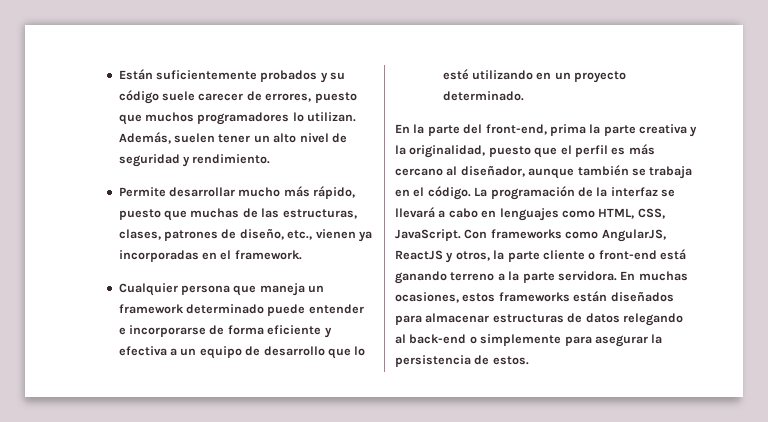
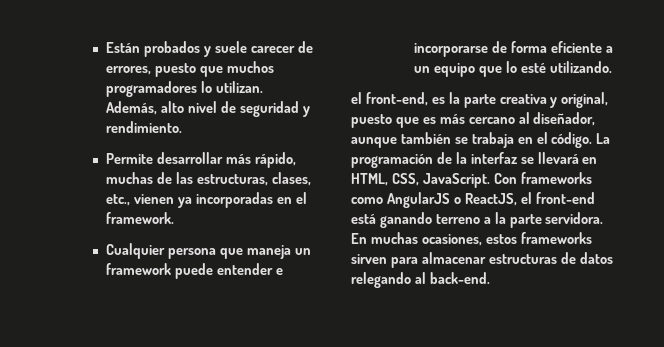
- Están suficientemente probados y su código suele carecer de errores, puesto que muchos programadores lo utilizan.
+ Están probados y suele carecer de errores, puesto que muchos programadores lo utilizan.
- Además, suelen tener un alto nivel de seguridad y rendimiento.
+ Además, alto nivel de seguridad y rendimiento.
- Permite desarrollar mucho más rápido, puesto que muchas de las estructuras, clases, patrones de diseño, etc., vienen ya incorporadas en el framework.
+ Permite desarrollar más rápido, muchas de las estructuras, clases, etc., vienen ya incorporadas en el framework.
- Cualquier persona que maneja un framework determinado puede entender e incorporarse de forma eficiente y efectiva a un equipo de desarrollo que lo esté utilizando en un proyecto determinado.
- En la parte del front-end, prima la parte creativa y la originalidad, puesto que el perfil es más cercano al diseñador, aunque también se trabaja en el código.
+ Cualquier persona que maneja un framework puede entender e incorporarse de forma eficiente a un equipo que lo esté utilizando.
+ el front-end, es la parte creativa y original, puesto que es más cercano al diseñador, aunque también se trabaja en el código.
- La programación de la interfaz se llevará a cabo en lenguajes como HTML, CSS, JavaScript.
+ La programación de la interfaz se llevará en HTML, CSS, JavaScript.
- Con frameworks como AngularJS, ReactJS y otros, la parte cliente o front-end está ganando terreno a la parte servidora.
+ Con frameworks como AngularJS o ReactJS, el front-end está ganando terreno a la parte servidora.
- En muchas ocasiones, estos frameworks están diseñados para almacenar estructuras de datos relegando al back-end o simplemente para asegurar la persistencia de estos.
+ En muchas ocasiones, estos frameworks sirven para almacenar estructuras de datos relegando al back-end.

